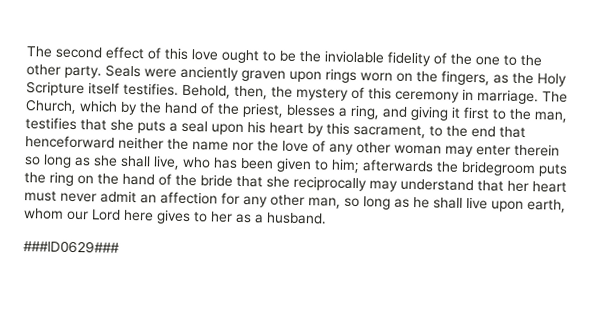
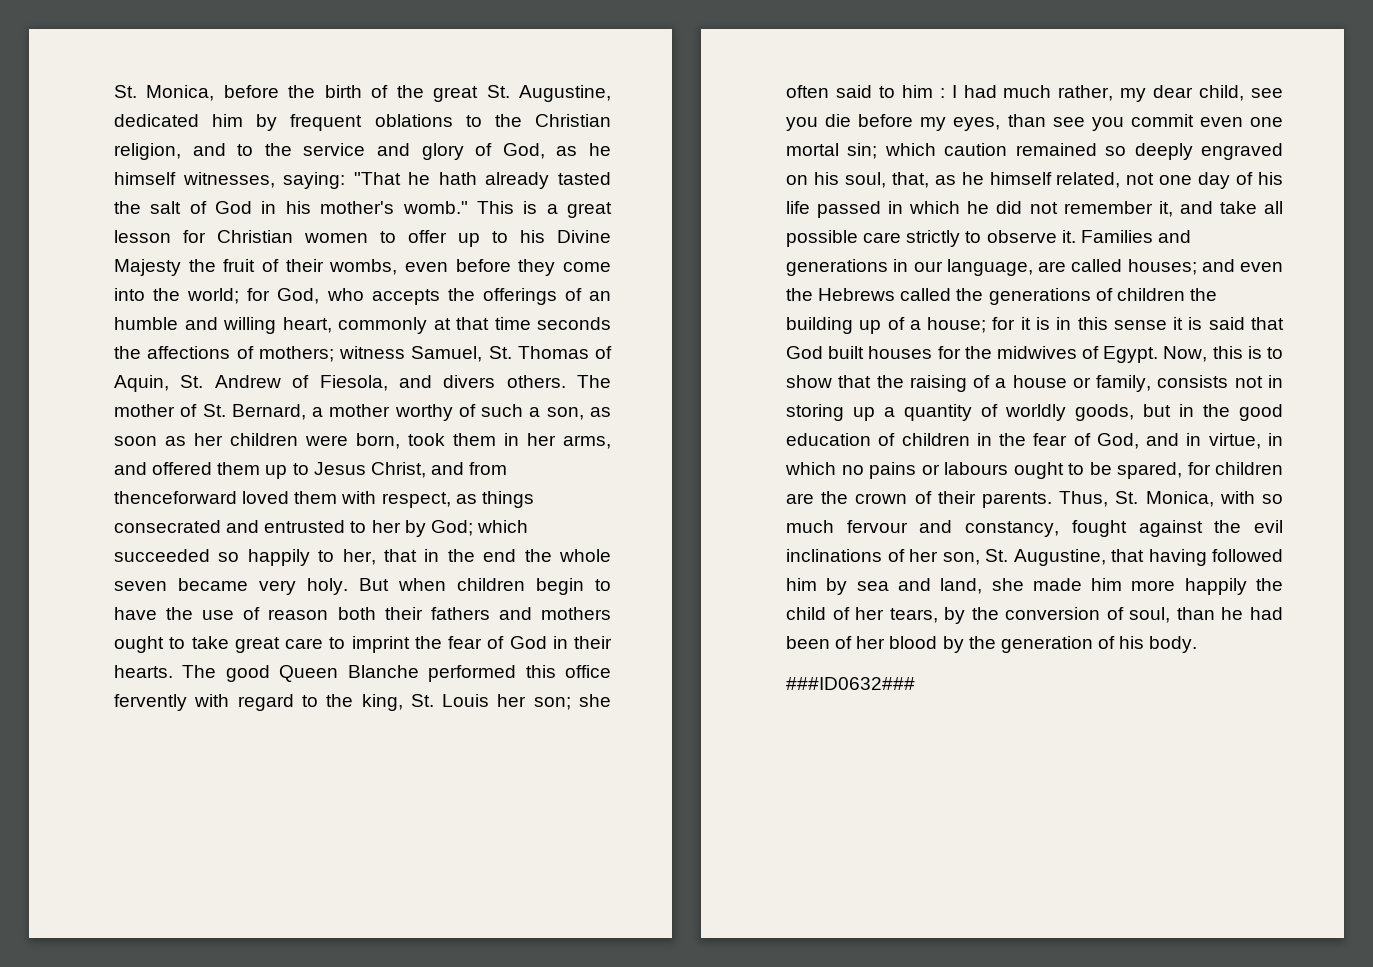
- The second effect of this love ought to be the inviolable fidelity of the one to the other party. Seals were anciently graven upon rings worn on the fingers, as the Holy Scripture itself testifies. Behold, then, the mystery of this ceremony in marriage. The Church, which by the hand of the priest, blesses a ring, and giving it first to the man, testifies that she puts a seal upon his heart by this sacrament, to the end that henceforward neither the name nor the love of any other woman may enter therein so long as she shall live, who has been given to him; afterwards the bridegroom puts the ring on the hand of the bride that she reciprocally may understand that her heart must never admit an affection for any other man, so long as he shall live upon earth, whom our Lord here gives to her as a husband.
- ###ID0629###
+ St. Monica, before the birth of the great St. Augustine, dedicated him by frequent oblations to the Christian religion, and to the service and glory of God, as he himself witnesses, saying: "That he hath already tasted the salt of God in his mother's womb." This is a great lesson for Christian women to offer up to his Divine Majesty the fruit of their wombs, even before they come into the world; for God, who accepts the offerings of an humble and willing heart, commonly at that time seconds the affections of mothers; witness Samuel, St. Thomas of Aquin, St. Andrew of Fiesola, and divers others. The mother of St. Bernard, a mother worthy of such a son, as soon as her children were born, took them in her arms, and offered them up to Jesus Christ, and from thenceforward loved them with respect, as things consecrated and entrusted to her by God; which succeeded so happily to her, that in the end the whole seven became very holy. But when children begin to have the use of reason both their fathers and mothers ought to take great care to imprint the fear of God in their hearts. The good Queen Blanche performed this office fervently with regard to the king, St. Louis her son; she often said to him : I had much rather, my dear child, see you die before my eyes, than see you commit even one mortal sin; which caution remained so deeply engraved on his soul, that, as he himself related, not one day of his life passed in which he did not remember it, and take all possible care strictly to observe it. Families and generations in our language, are called houses; and even the Hebrews called the generations of children the building up of a house; for it is in this sense it is said that God built houses for the midwives of Egypt. Now, this is to show that the raising of a house or family, consists not in storing up a quantity of worldly goods, but in the good education of children in the fear of God, and in virtue, in which no pains or labours ought to be spared, for children are the crown of their parents. Thus, St. Monica, with so much fervour and constancy, fought against the evil inclinations of her son, St. Augustine, that having followed him by sea and land, she made him more happily the child of her tears, by the conversion of soul, than he had been of her blood by the generation of his body.
+ ###ID0632###

